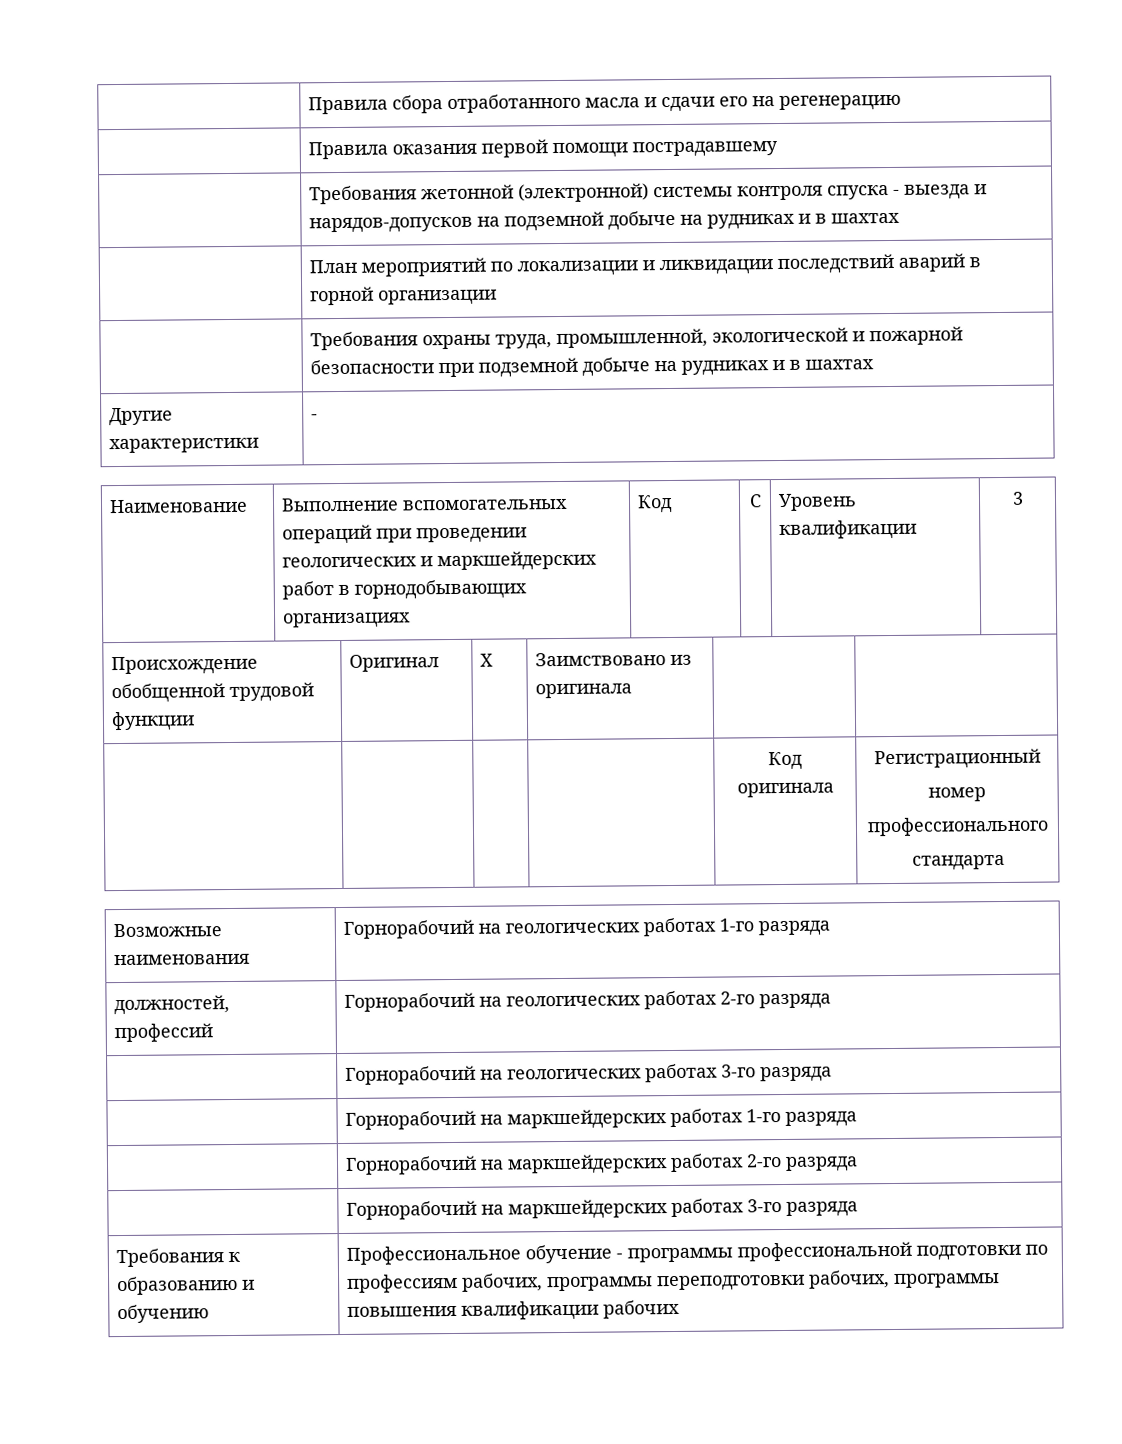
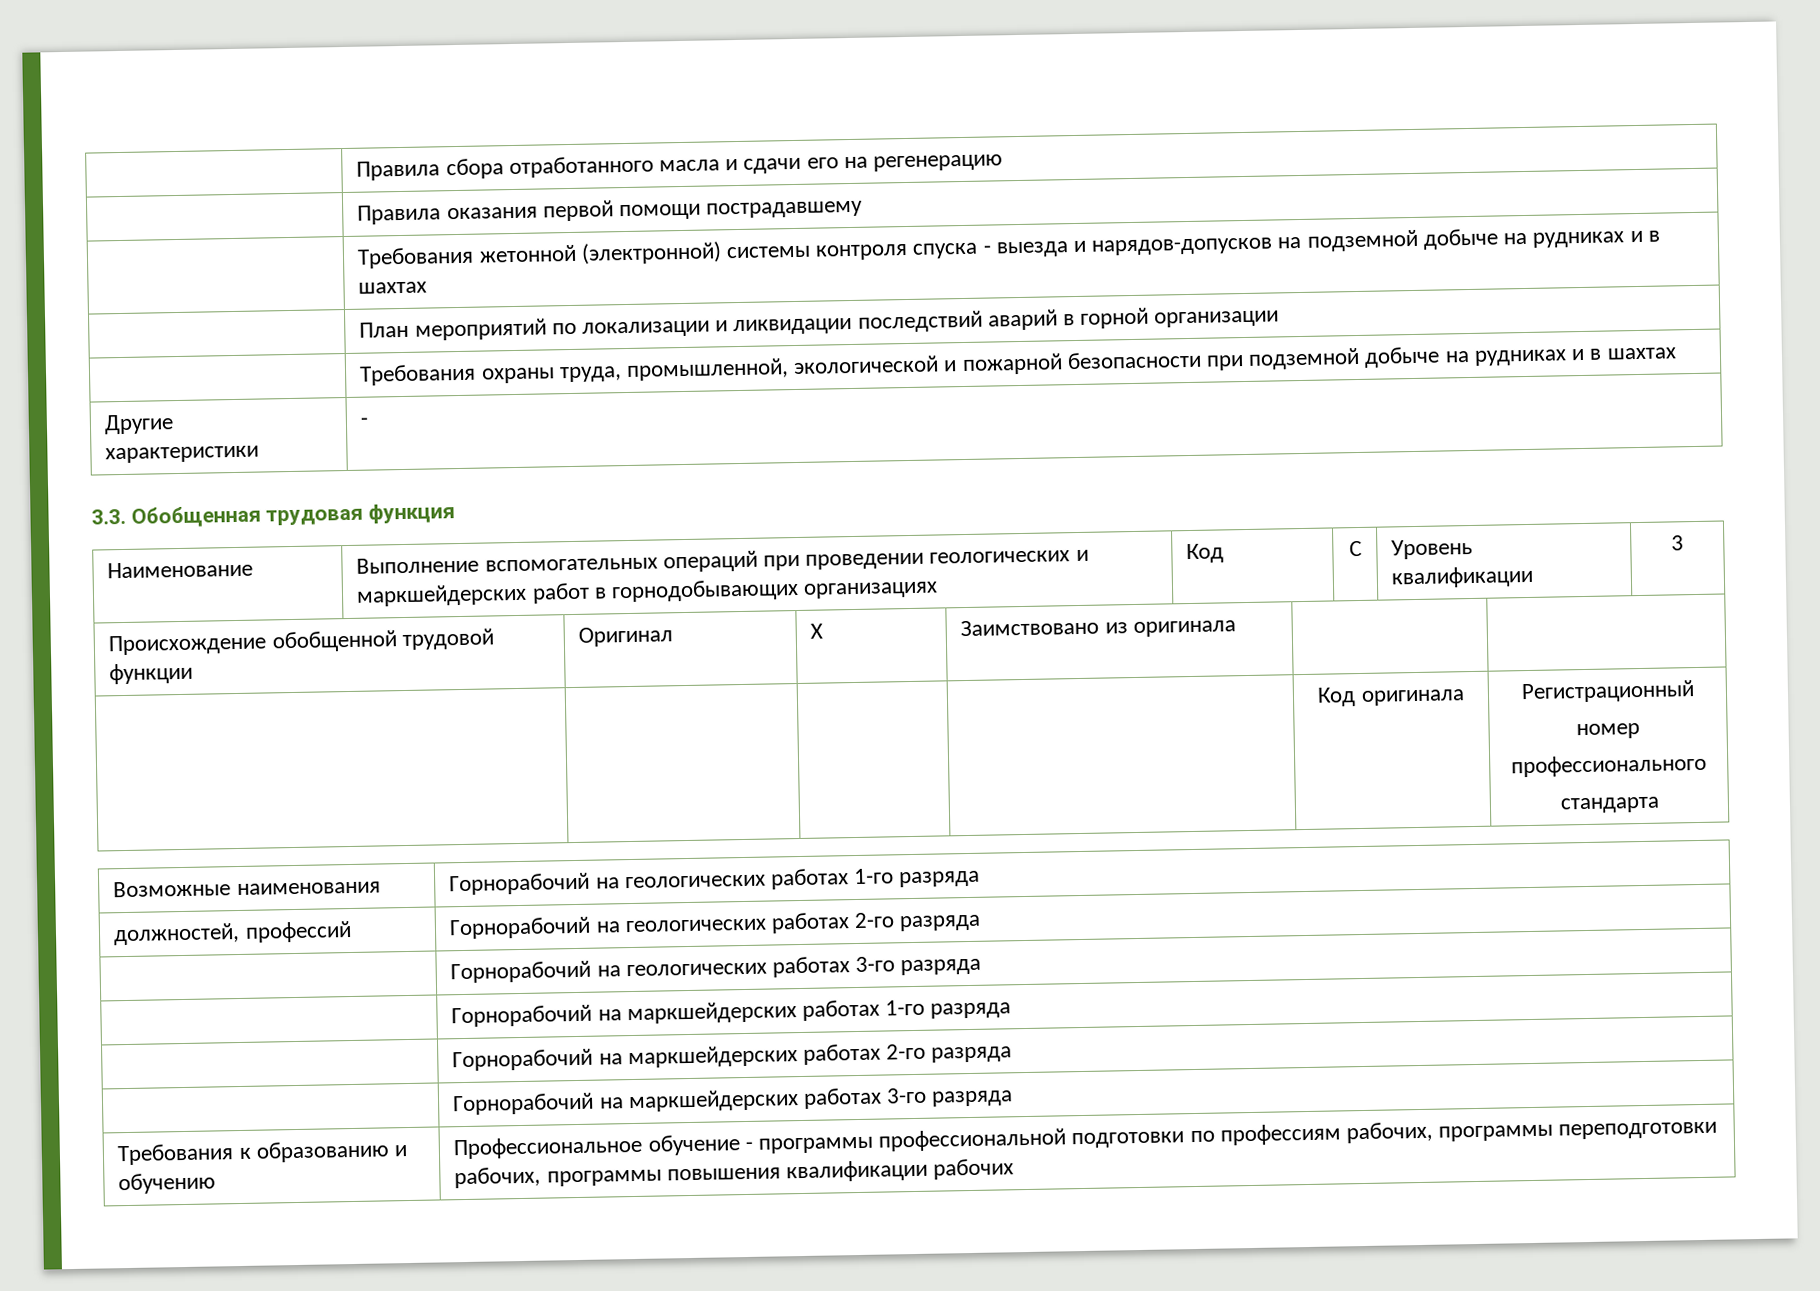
+ 3.3. Обобщенная трудовая функция

